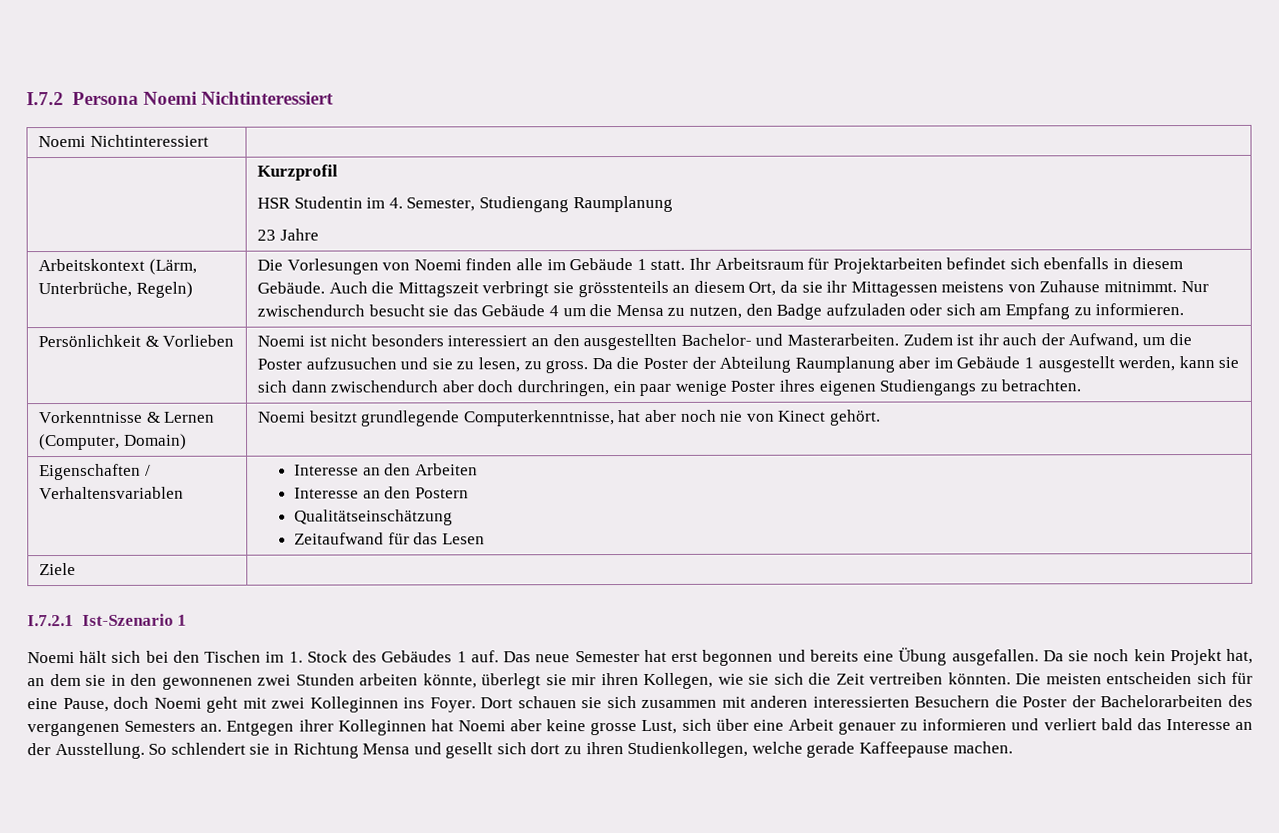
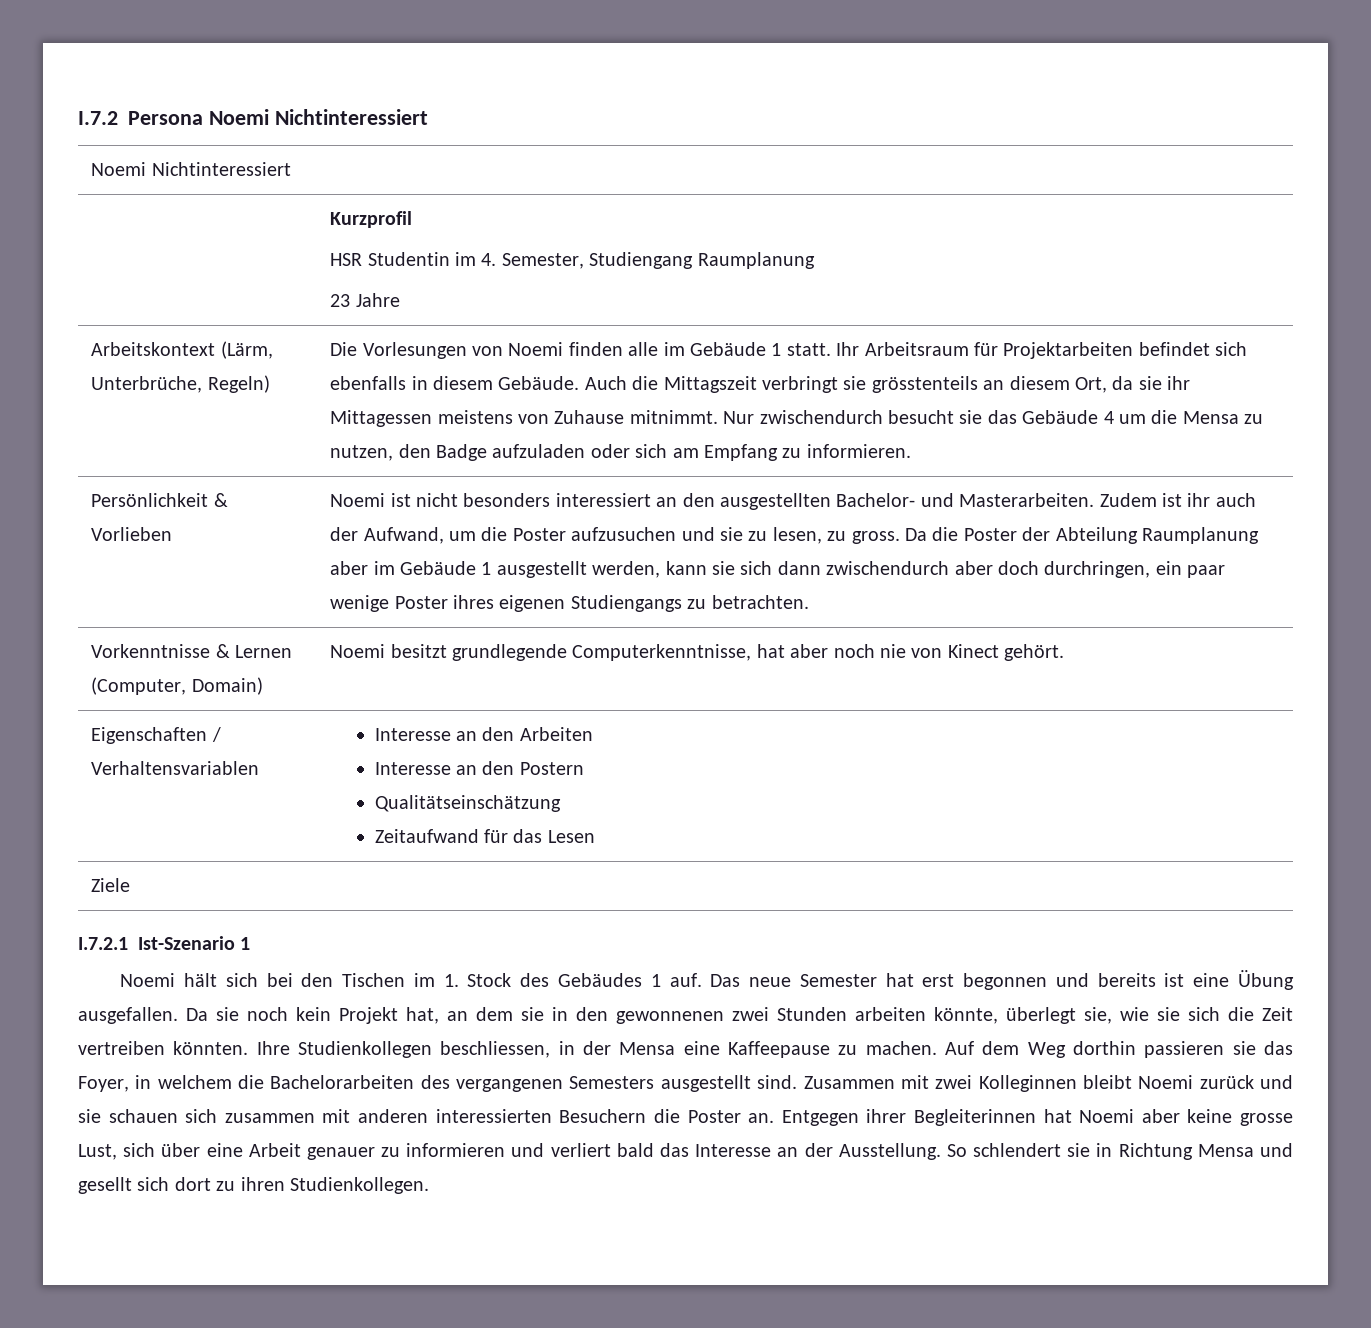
- Das neue Semester hat erst begonnen und bereits eine Übung ausgefallen.
+ Das neue Semester hat erst begonnen und bereits ist eine Übung ausgefallen.
- Da sie noch kein Projekt hat, an dem sie in den gewonnenen zwei Stunden arbeiten könnte, überlegt sie mir ihren Kollegen, wie sie sich die Zeit vertreiben könnten.
+ Da sie noch kein Projekt hat, an dem sie in den gewonnenen zwei Stunden arbeiten könnte, überlegt sie, wie sie sich die Zeit vertreiben könnten.
- Die meisten entscheiden sich für eine Pause, doch Noemi geht mit zwei Kolleginnen ins Foyer. Dort schauen sie sich zusammen mit anderen interessierten Besuchern die Poster der Bachelorarbeiten des vergangenen Semesters an.
+ Ihre Studienkollegen beschliessen, in der Mensa eine Kaffeepause zu machen. Auf dem Weg dorthin passieren sie das Foyer, in welchem die Bachelorarbeiten des vergangenen Semesters ausgestellt sind. Zusammen mit zwei Kolleginnen bleibt Noemi zurück und sie schauen sich zusammen mit anderen interessierten Besuchern die Poster an.
- Entgegen ihrer Kolleginnen hat Noemi aber keine grosse Lust, sich über eine Arbeit genauer zu informieren und verliert bald das Interesse an der Ausstellung.
+ Entgegen ihrer Begleiterinnen hat Noemi aber keine grosse Lust, sich über eine Arbeit genauer zu informieren und verliert bald das Interesse an der Ausstellung.
- So schlendert sie in Richtung Mensa und gesellt sich dort zu ihren Studienkollegen, welche gerade Kaffeepause machen.
+ So schlendert sie in Richtung Mensa und gesellt sich dort zu ihren Studienkollegen.

